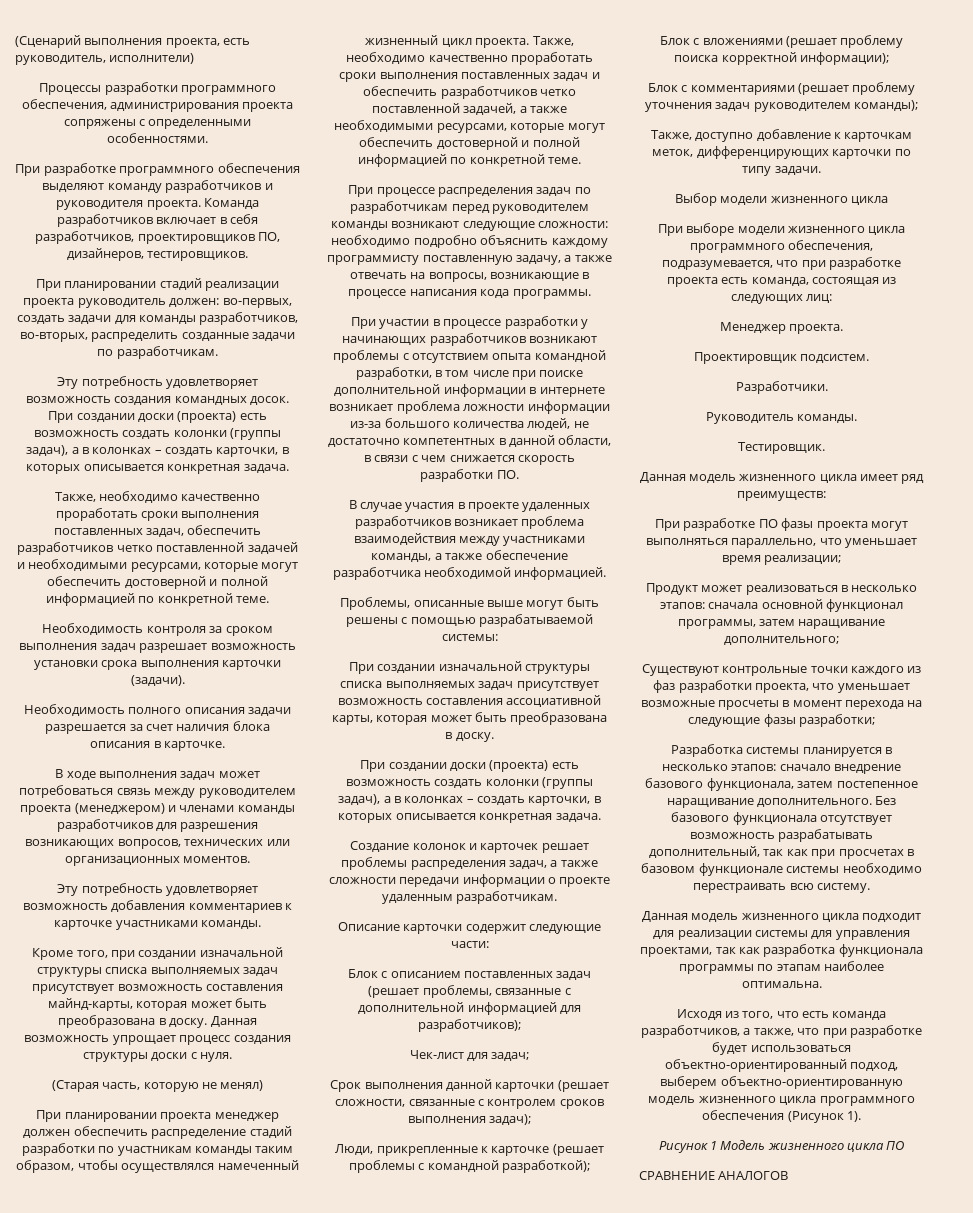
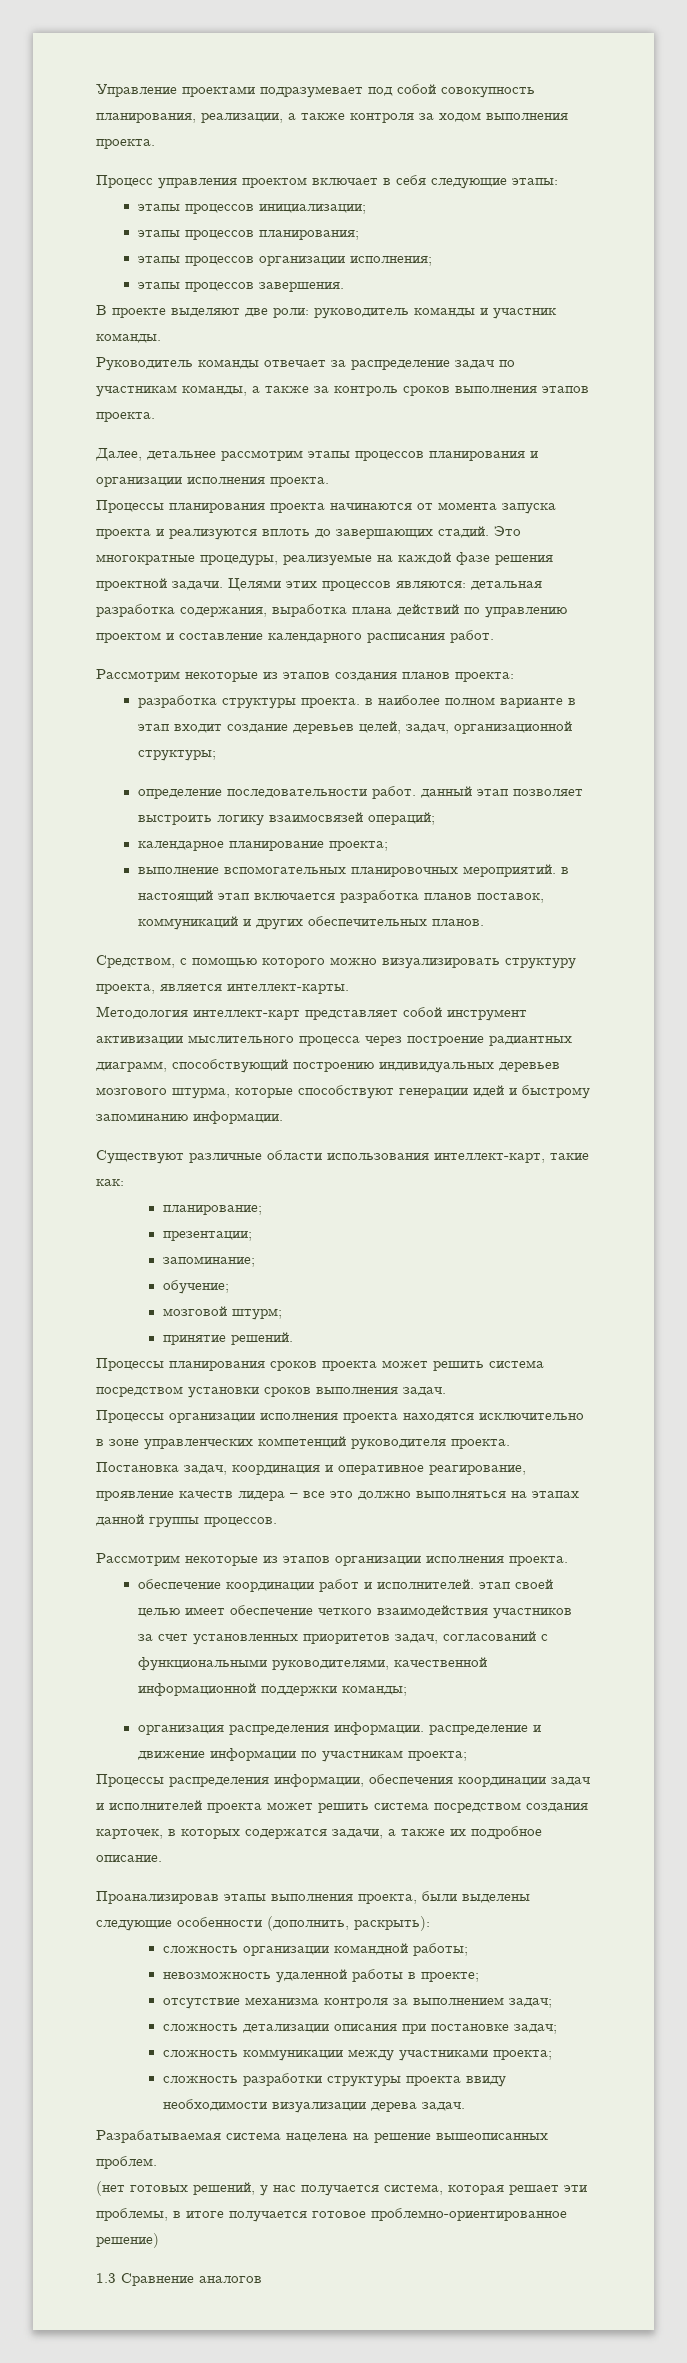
- (Сценарий выполнения проекта, есть руководитель, исполнители)
- Процессы разработки программного обеспечения, администрирования проекта сопряжены с определенными особенностями.
- При разработке программного обеспечения выделяют команду разработчиков и руководителя проекта. Команда разработчиков включает в себя разработчиков, проектировщиков ПО, дизайнеров, тестировщиков.
- При планировании стадий реализации проекта руководитель должен: во-первых, создать задачи для команды разработчиков, во-вторых, распределить созданные задачи по разработчикам.
- Эту потребность удовлетворяет возможность создания командных досок. При создании доски (проекта) есть возможность создать колонки (группы задач), а в колонках – создать карточки, в которых описывается конкретная задача.
- Также, необходимо качественно проработать сроки выполнения поставленных задач, обеспечить разработчиков четко поставленной задачей и необходимыми ресурсами, которые могут обеспечить достоверной и полной информацией по конкретной теме.
- Необходимость контроля за сроком выполнения задач разрешает возможность установки срока выполнения карточки (задачи).
- Необходимость полного описания задачи разрешается за счет наличия блока описания в карточке.
- В ходе выполнения задач может потребоваться связь между руководителем проекта (менеджером) и членами команды разработчиков для разрешения возникающих вопросов, технических или организационных моментов.
- Эту потребность удовлетворяет возможность добавления комментариев к карточке участниками команды.
- Кроме того, при создании изначальной структуры списка выполняемых задач присутствует возможность составления майнд-карты, которая может быть преобразована в доску. Данная возможность упрощает процесс создания структуры доски с нуля.
- (Старая часть, которую не менял)
- При планировании проекта менеджер должен обеспечить распределение стадий разработки по участникам команды таким образом, чтобы осуществлялся намеченный жизненный цикл проекта. Также, необходимо качественно проработать сроки выполнения поставленных задач и обеспечить разработчиков четко поставленной задачей, а также необходимыми ресурсами, которые могут обеспечить достоверной и полной информацией по конкретной теме.
- При процессе распределения задач по разработчикам перед руководителем команды возникают следующие сложности: необходимо подробно объяснить каждому программисту поставленную задачу, а также отвечать на вопросы, возникающие в процессе написания кода программы.
- При участии в процессе разработки у начинающих разработчиков возникают проблемы с отсутствием опыта командной разработки, в том числе при поиске дополнительной информации в интернете возникает проблема ложности информации из-за большого количества людей, не достаточно компетентных в данной области, в связи с чем снижается скорость разработки ПО.
- В случае участия в проекте удаленных разработчиков возникает проблема взаимодействия между участниками команды, а также обеспечение разработчика необходимой информацией.
- Проблемы, описанные выше могут быть решены с помощью разрабатываемой системы:
- При создании изначальной структуры списка выполняемых задач присутствует возможность составления ассоциативной карты, которая может быть преобразована в доску.
- При создании доски (проекта) есть возможность создать колонки (группы задач), а в колонках – создать карточки, в которых описывается конкретная задача.
- Создание колонок и карточек решает проблемы распределения задач, а также сложности передачи информации о проекте удаленным разработчикам.
- Описание карточки содержит следующие части:
- Блок с описанием поставленных задач (решает проблемы, связанные с дополнительной информацией для разработчиков);
- Чек-лист для задач;
- Срок выполнения данной карточки (решает сложности, связанные с контролем сроков выполнения задач);
- Люди, прикрепленные к карточке (решает проблемы с командной разработкой);
- Блок с вложениями (решает проблему поиска корректной информации);
- Блок с комментариями (решает проблему уточнения задач руководителем команды);
- Также, доступно добавление к карточкам меток, дифференцирующих карточки по типу задачи.
- Выбор модели жизненного цикла
- При выборе модели жизненного цикла программного обеспечения, подразумевается, что при разработке проекта есть команда, состоящая из следующих лиц:
- Менеджер проекта.
- Проектировщик подсистем.
- Разработчики.
- Руководитель команды.
- Тестировщик.
- Данная модель жизненного цикла имеет ряд преимуществ:
- При разработке ПО фазы проекта могут выполняться параллельно, что уменьшает время реализации;
- Продукт может реализоваться в несколько этапов: сначала основной функционал программы, затем наращивание дополнительного;
- Существуют контрольные точки каждого из фаз разработки проекта, что уменьшает возможные просчеты в момент перехода на следующие фазы разработки;
- Разработка системы планируется в несколько этапов: сначало внедрение базового функционала, затем постепенное наращивание дополнительного. Без базового функционала отсутствует возможность разрабатывать дополнительный, так как при просчетах в базовом функционале системы необходимо перестраивать всю систему.
- Данная модель жизненного цикла подходит для реализации системы для управления проектами, так как разработка функционала программы по этапам наиболее оптимальна.
- Исходя из того, что есть команда разработчиков, а также, что при разработке будет использоваться объектно-ориентированный подход, выберем объектно-ориентированную модель жизненного цикла программного обеспечения (Рисунок 1).
- Рисунок 1 Модель жизненного цикла ПО
- СРАВНЕНИЕ АНАЛОГОВ
+ Управление проектами подразумевает под собой совокупность планирования, реализации, а также контроля за ходом выполнения проекта.
+ Процесс управления проектом включает в себя следующие этапы:
+ этапы процессов инициализации;
+ этапы процессов планирования;
+ этапы процессов организации исполнения;
+ этапы процессов завершения.
+ В проекте выделяют две роли: руководитель команды и участник команды.
+ Руководитель команды отвечает за распределение задач по участникам команды, а также за контроль сроков выполнения этапов проекта.
+ Далее, детальнее рассмотрим этапы процессов планирования и организации исполнения проекта.
+ Процессы планирования проекта начинаются от момента запуска проекта и реализуются вплоть до завершающих стадий. Это многократные процедуры, реализуемые на каждой фазе решения проектной задачи. Целями этих процессов являются: детальная разработка содержания, выработка плана действий по управлению проектом и составление календарного расписания работ.
+ Рассмотрим некоторые из этапов создания планов проекта:
+ разработка структуры проекта. в наиболее полном варианте в этап входит создание деревьев целей, задач, организационной структуры;
+ определение последовательности работ. данный этап позволяет выстроить логику взаимосвязей операций;
+ календарное планирование проекта;
+ выполнение вспомогательных планировочных мероприятий. в настоящий этап включается разработка планов поставок, коммуникаций и других обеспечительных планов.
+ Средством, с помощью которого можно визуализировать структуру проекта, является интеллект-карты.
+ Методология интеллект-карт представляет собой инструмент активизации мыслительного процесса через построение радиантных диаграмм, способствующий построению индивидуальных деревьев мозгового штурма, которые способствуют генерации идей и быстрому запоминанию информации.
+ Существуют различные области использования интеллект-карт, такие как:
+ планирование;
+ презентации;
+ запоминание;
+ обучение;
+ мозговой штурм;
+ принятие решений.
+ Процессы планирования сроков проекта может решить система посредством установки сроков выполнения задач.
+ Процессы организации исполнения проекта находятся исключительно в зоне управленческих компетенций руководителя проекта. Постановка задач, координация и оперативное реагирование, проявление качеств лидера – все это должно выполняться на этапах данной группы процессов.
+ Рассмотрим некоторые из этапов организации исполнения проекта.
+ обеспечение координации работ и исполнителей. этап своей целью имеет обеспечение четкого взаимодействия участников за счет установленных приоритетов задач, согласований с функциональными руководителями, качественной информационной поддержки команды;
+ организация распределения информации. распределение и движение информации по участникам проекта;
+ Процессы распределения информации, обеспечения координации задач и исполнителей проекта может решить система посредством создания карточек, в которых содержатся задачи, а также их подробное описание.
+ Проанализировав этапы выполнения проекта, были выделены следующие особенности (дополнить, раскрыть):
+ сложность организации командной работы;
+ невозможность удаленной работы в проекте;
+ отсутствие механизма контроля за выполнением задач;
+ сложность детализации описания при постановке задач;
+ сложность коммуникации между участниками проекта;
+ сложность разработки структуры проекта ввиду необходимости визуализации дерева задач.
+ Разрабатываемая система нацелена на решение вышеописанных проблем.
+ (нет готовых решений, у нас получается система, которая решает эти проблемы, в итоге получается готовое проблемно-ориентированное решение)
+ 1.3 Сравнение аналогов

